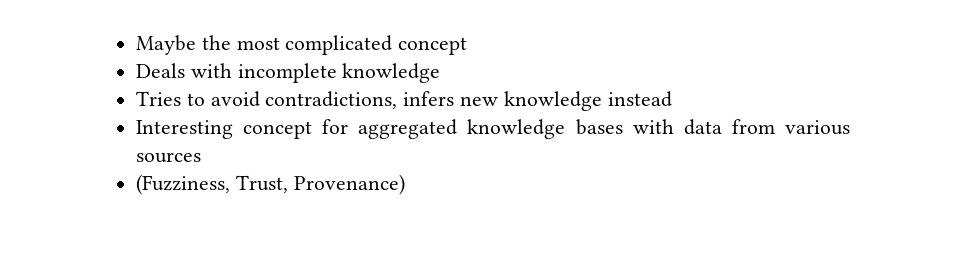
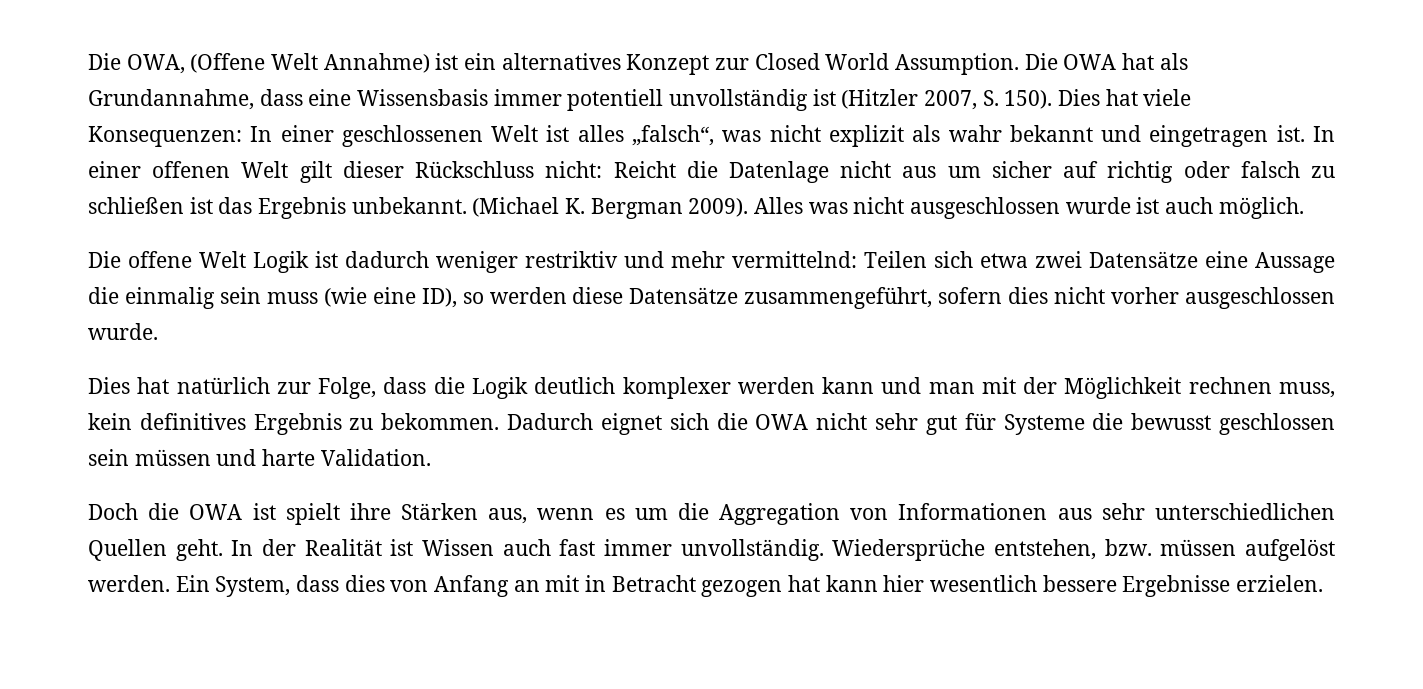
- Maybe the most complicated concept
- Deals with incomplete knowledge
- Tries to avoid contradictions, infers new knowledge instead
- Interesting concept for aggregated knowledge bases with data from various sources
- (Fuzziness, Trust, Provenance)
+ Die OWA, (Offene Welt Annahme) ist ein alternatives Konzept zur Closed World Assumption. Die OWA hat als Grundannahme, dass eine Wissensbasis immer potentiell unvollständig ist (Hitzler 2007, S. 150). Dies hat viele Konsequenzen: In einer geschlossenen Welt ist alles „falsch“, was nicht explizit als wahr bekannt und eingetragen ist. In einer offenen Welt gilt dieser Rückschluss nicht: Reicht die Datenlage nicht aus um sicher auf richtig oder falsch zu schließen ist das Ergebnis unbekannt. (Michael K. Bergman 2009). Alles was nicht ausgeschlossen wurde ist auch möglich.
+ Die offene Welt Logik ist dadurch weniger restriktiv und mehr vermittelnd: Teilen sich etwa zwei Datensätze eine Aussage die einmalig sein muss (wie eine ID), so werden diese Datensätze zusammengeführt, sofern dies nicht vorher ausgeschlossen wurde.
+ Dies hat natürlich zur Folge, dass die Logik deutlich komplexer werden kann und man mit der Möglichkeit rechnen muss, kein definitives Ergebnis zu bekommen. Dadurch eignet sich die OWA nicht sehr gut für Systeme die bewusst geschlossen sein müssen und harte Validation.
+ Doch die OWA ist spielt ihre Stärken aus, wenn es um die Aggregation von Informationen aus sehr unterschiedlichen Quellen geht. In der Realität ist Wissen auch fast immer unvollständig. Wiedersprüche entstehen, bzw. müssen aufgelöst werden. Ein System, dass dies von Anfang an mit in Betracht gezogen hat kann hier wesentlich bessere Ergebnisse erzielen.

